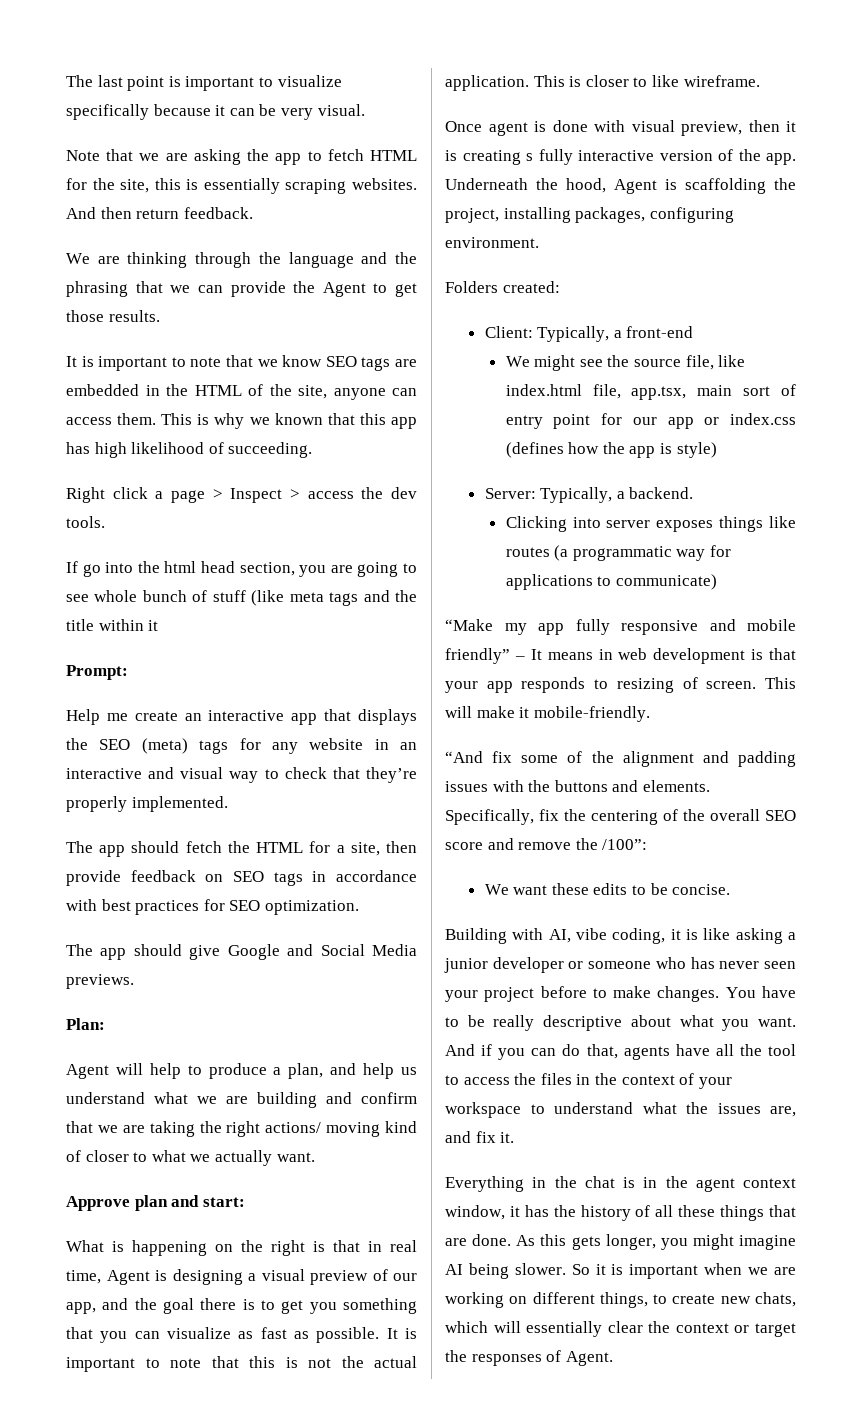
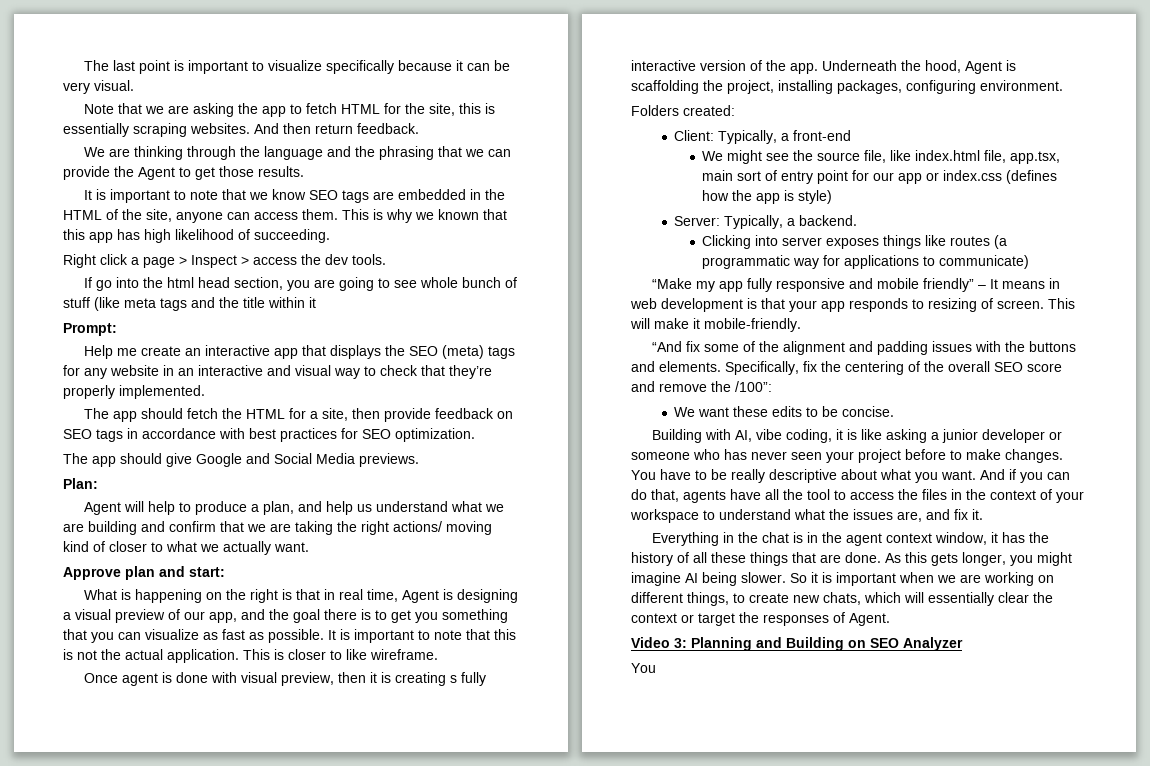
+ Video 3: Planning and Building on SEO Analyzer
+ You

